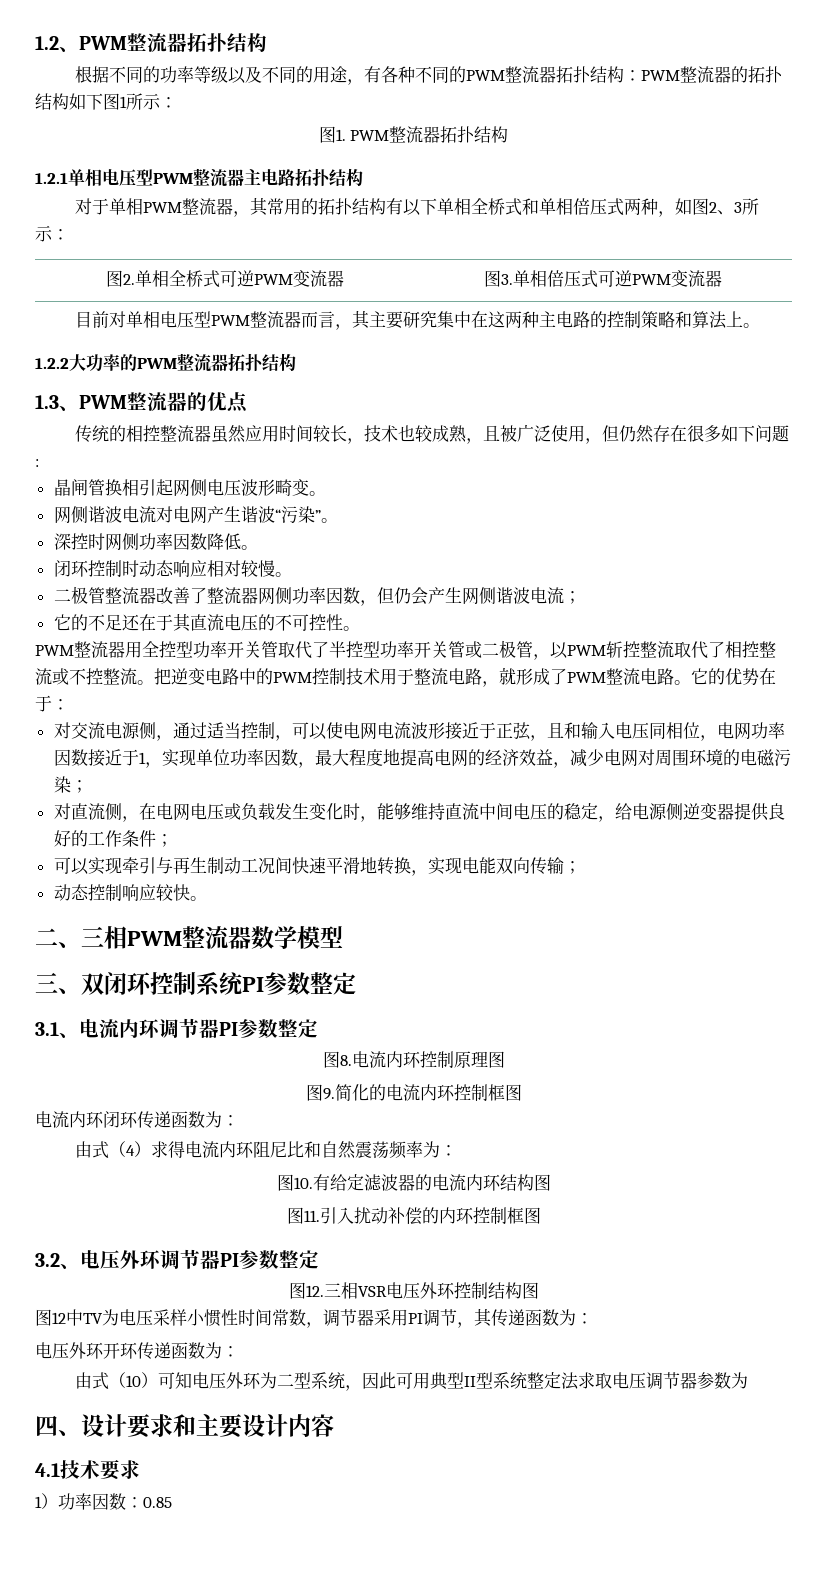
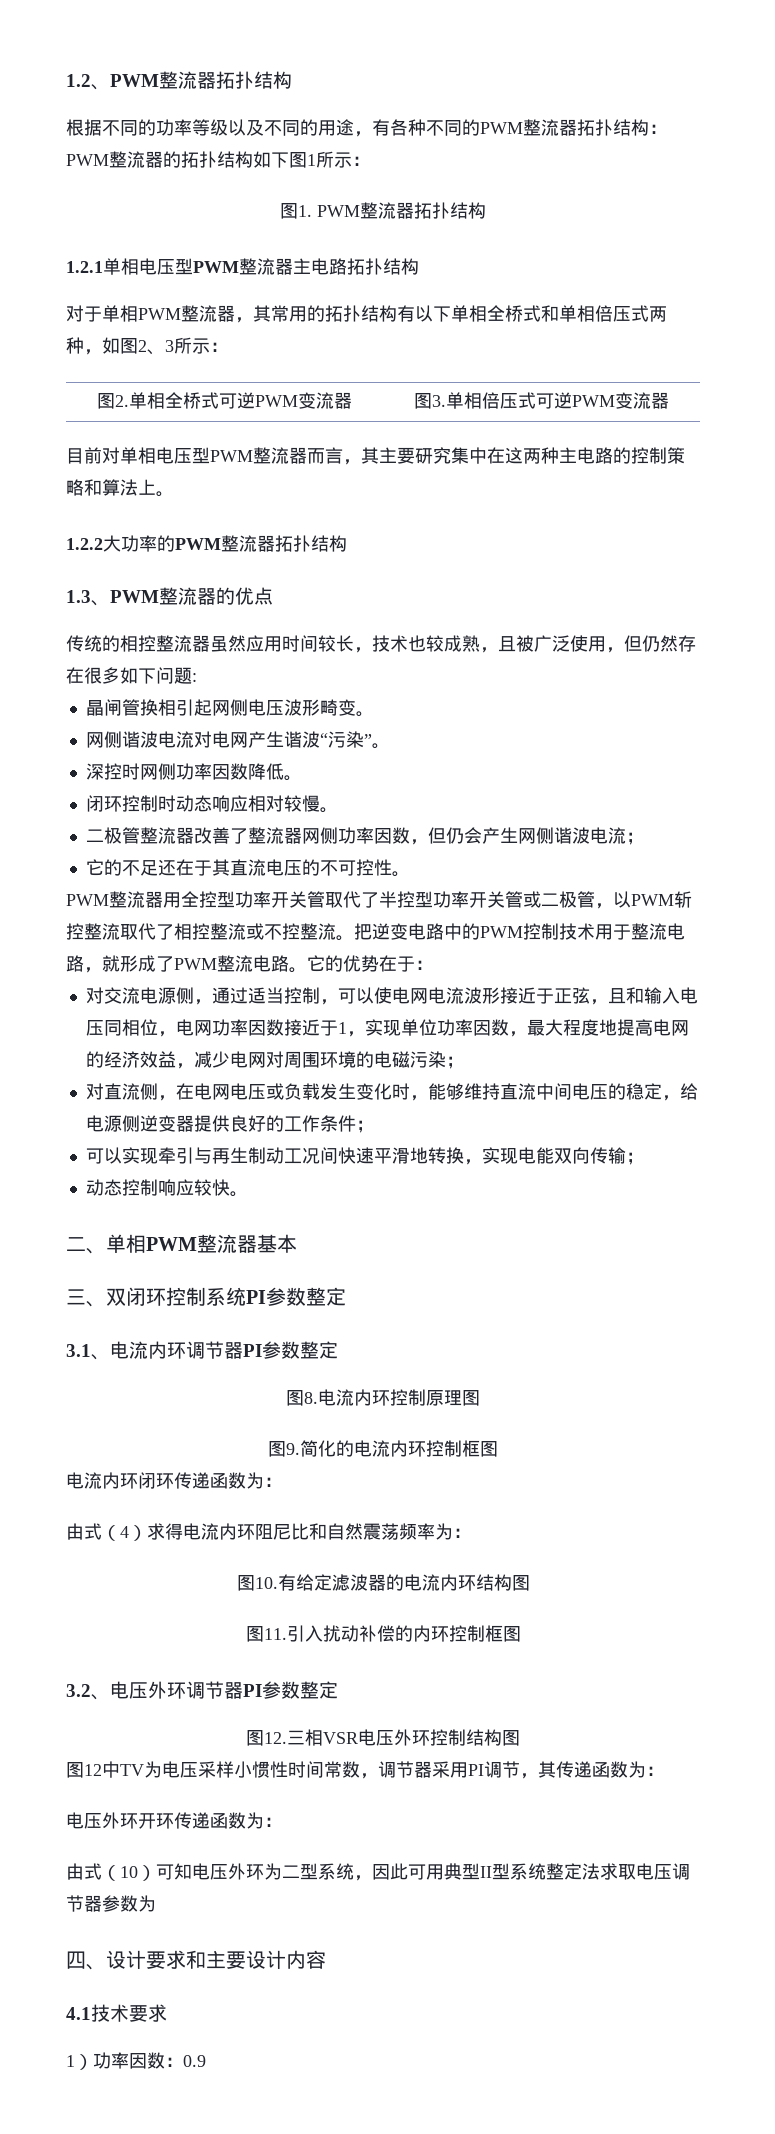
- 二、三相PWM整流器数学模型
+ 二、单相PWM整流器基本
- 1）功率因数：0.85
+ 1）功率因数：0.9

